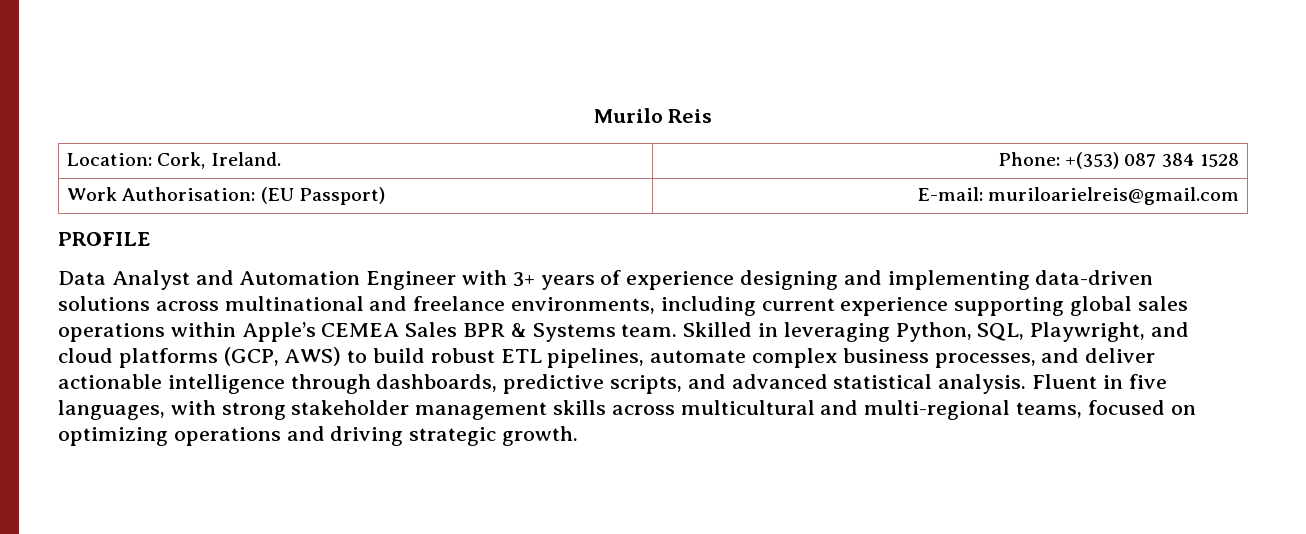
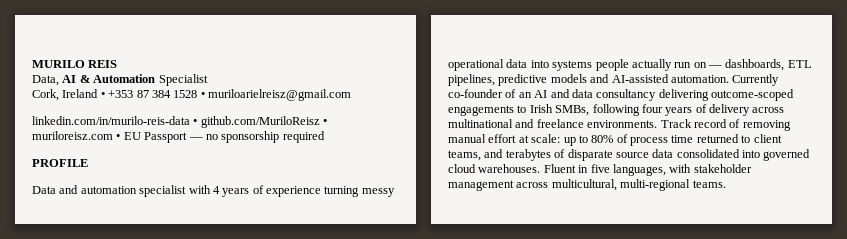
- Murilo Reis
- Location: Cork, Ireland. | Phone: +(353) 087 384 1528
- Work Authorisation: (EU Passport) | E-mail: muriloarielreis@gmail.com
+ MURILO REIS
+ Data, AI & Automation Specialist
+ Cork, Ireland • +353 87 384 1528 • muriloarielreisz@gmail.com
+ linkedin.com/in/murilo-reis-data • github.com/MuriloReisz • muriloreisz.com • EU Passport — no sponsorship required
  PROFILE
- Data Analyst and Automation Engineer with 3+ years of experience designing and implementing data-driven solutions across multinational and freelance environments, including current experience supporting global sales operations within Apple’s CEMEA Sales BPR & Systems team. Skilled in leveraging Python, SQL, Playwright, and cloud platforms (GCP, AWS) to build robust ETL pipelines, automate complex business processes, and deliver actionable intelligence through dashboards, predictive scripts, and advanced statistical analysis.
+ Data and automation specialist with 4 years of experience turning messy operational data into systems people actually run on — dashboards, ETL pipelines, predictive models and AI-assisted automation. Currently co-founder of an AI and data consultancy delivering outcome-scoped engagements to Irish SMBs, following four years of delivery across multinational and freelance environments. Track record of removing manual effort at scale: up to 80% of process time returned to client teams, and terabytes of disparate source data consolidated into governed cloud warehouses.
- Fluent in five languages, with strong stakeholder management skills across multicultural and multi-regional teams, focused on optimizing operations and driving strategic growth.
+ Fluent in five languages, with stakeholder management across multicultural, multi-regional teams.

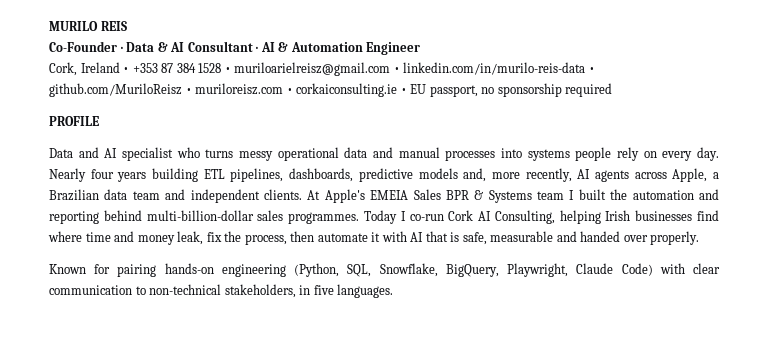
- Data, AI & Automation Specialist
+ Co-Founder · Data & AI Consultant · AI & Automation Engineer
- Cork, Ireland • +353 87 384 1528 • muriloarielreisz@gmail.com
- linkedin.com/in/murilo-reis-data • github.com/MuriloReisz • muriloreisz.com • EU Passport — no sponsorship required
+ Cork, Ireland • +353 87 384 1528 • muriloarielreisz@gmail.com • linkedin.com/in/murilo-reis-data • github.com/MuriloReisz • muriloreisz.com • corkaiconsulting.ie • EU passport, no sponsorship required
- Data and automation specialist with 4 years of experience turning messy operational data into systems people actually run on — dashboards, ETL pipelines, predictive models and AI-assisted automation. Currently co-founder of an AI and data consultancy delivering outcome-scoped engagements to Irish SMBs, following four years of delivery across multinational and freelance environments. Track record of removing manual effort at scale: up to 80% of process time returned to client teams, and terabytes of disparate source data consolidated into governed cloud warehouses. Fluent in five languages, with stakeholder management across multicultural, multi-regional teams.
+ Data and AI specialist who turns messy operational data and manual processes into systems people rely on every day. Nearly four years building ETL pipelines, dashboards, predictive models and, more recently, AI agents across Apple, a Brazilian data team and independent clients. At Apple's EMEIA Sales BPR & Systems team I built the automation and reporting behind multi-billion-dollar sales programmes. Today I co-run Cork AI Consulting, helping Irish businesses find where time and money leak, fix the process, then automate it with AI that is safe, measurable and handed over properly.
+ Known for pairing hands-on engineering (Python, SQL, Snowflake, BigQuery, Playwright, Claude Code) with clear communication to non-technical stakeholders, in five languages.

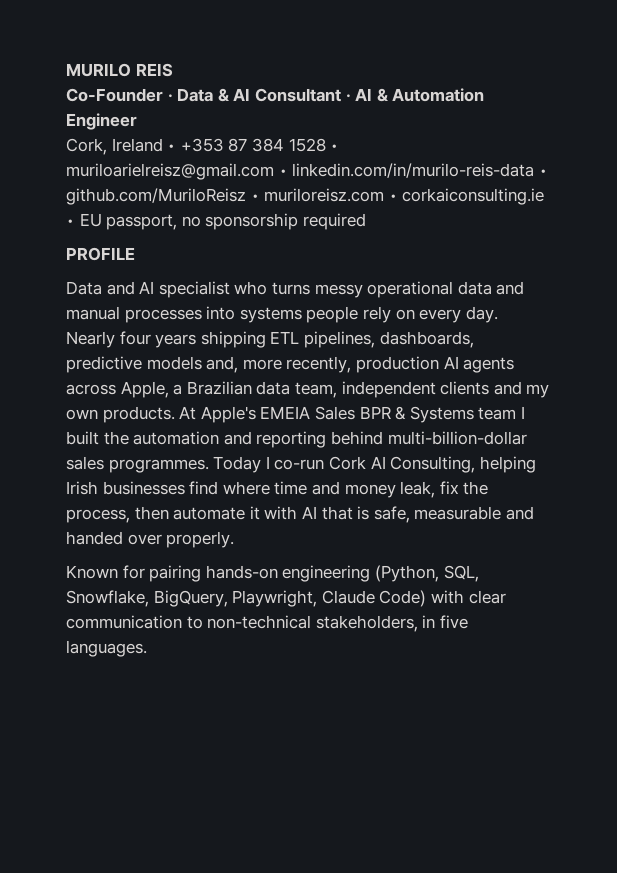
- Nearly four years building ETL pipelines, dashboards, predictive models and, more recently, AI agents across Apple, a Brazilian data team and independent clients.
+ Nearly four years shipping ETL pipelines, dashboards, predictive models and, more recently, production AI agents across Apple, a Brazilian data team, independent clients and my own products.

